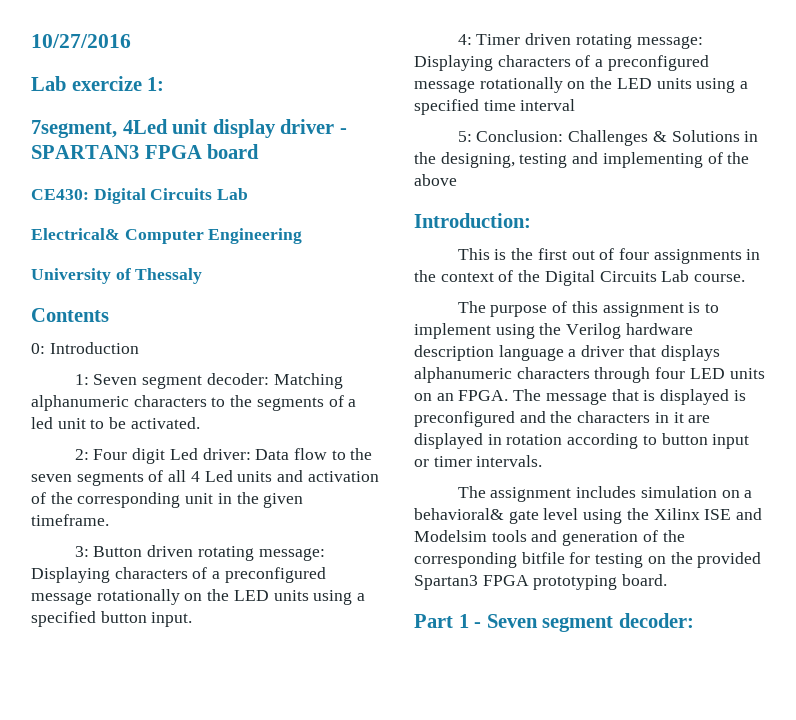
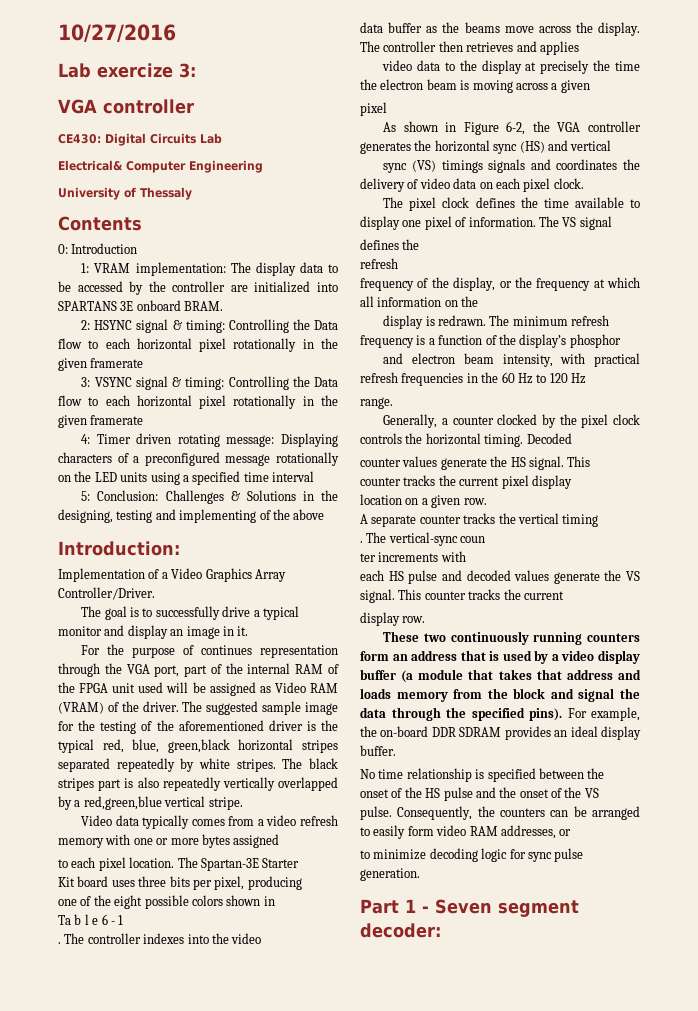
- Lab exercize 1:
- 7segment, 4Led unit display driver - SPARTAN3 FPGA board
+ Lab exercize 3:
+ VGA controller
- 1: Seven segment decoder: Matching alphanumeric characters to the segments of a led unit to be activated.
- 2: Four digit Led driver: Data flow to the seven segments of all 4 Led units and activation of the corresponding unit in the given timeframe.
- 3: Button driven rotating message: Displaying characters of a preconfigured message rotationally on the LED units using a specified button input.
+ 1: VRAM implementation: The display data to be accessed by the controller are initialized into SPARTANS 3E onboard BRAM.
+ 2: HSYNC signal & timing: Controlling the Data flow to each horizontal pixel rotationally in the given framerate
+ 3: VSYNC signal & timing: Controlling the Data flow to each horizontal pixel rotationally in the given framerate
- This is the first out of four assignments in the context of the Digital Circuits Lab course.
- The purpose of this assignment is to implement using the Verilog hardware description language a driver that displays alphanumeric characters through four LED units on an FPGA. The message that is displayed is preconfigured and the characters in it are displayed in rotation according to button input or timer intervals.
- The assignment includes simulation on a behavioral& gate level using the Xilinx ISE and Modelsim tools and generation of the corresponding bitfile for testing on the provided Spartan3 FPGA prototyping board.
+ Implementation of a Video Graphics Array Controller/Driver.
+ The goal is to successfully drive a typical monitor and display an image in it.
+ For the purpose of continues representation through the VGA port, part of the internal RAM of the FPGA unit used will be assigned as Video RAM (VRAM) of the driver. The suggested sample image for the testing of the aforementioned driver is the typical red, blue, green,black horizontal stripes separated repeatedly by white stripes. The black stripes part is also repeatedly vertically overlapped by a red,green,blue vertical stripe.
+ Video data typically comes from a video refresh memory with one or more bytes assigned
+ to each pixel location. The Spartan-3E Starter
+ Kit board uses three bits per pixel, producing
+ one of the eight possible colors shown in
+ Ta b l e 6 - 1
+ . The controller indexes into the video
+ data buffer as the beams move across the display. The controller then retrieves and applies
+ video data to the display at precisely the time the electron beam is moving across a given
+ pixel
+ As shown in Figure 6-2, the VGA controller generates the horizontal sync (HS) and vertical
+ sync (VS) timings signals and coordinates the delivery of video data on each pixel clock.
+ The pixel clock defines the time available to display one pixel of information. The VS signal
+ defines the
+ refresh
+ frequency of the display, or the frequency at which all information on the
+ display is redrawn. The minimum refresh frequency is a function of the display’s phosphor
+ and electron beam intensity, with practical refresh frequencies in the 60 Hz to 120 Hz
+ range.
+ Generally, a counter clocked by the pixel clock controls the horizontal timing. Decoded
+ counter values generate the HS signal. This
+ counter tracks the current pixel display
+ location on a given row.
+ A separate counter tracks the vertical timing
+ . The vertical-sync coun
+ ter increments with
+ each HS pulse and decoded values generate the VS signal. This counter tracks the current
+ display row.
+ These two continuously running counters form an address that is used by a video display buffer (a module that takes that address and loads memory from the block and signal the data through the specified pins). For example, the on-board DDR SDRAM provides an ideal display buffer.
+ No time relationship is specified between the
+ onset of the HS pulse and the onset of the VS
+ pulse. Consequently, the counters can be arranged to easily form video RAM addresses, or
+ to minimize decoding logic for sync pulse generation.

